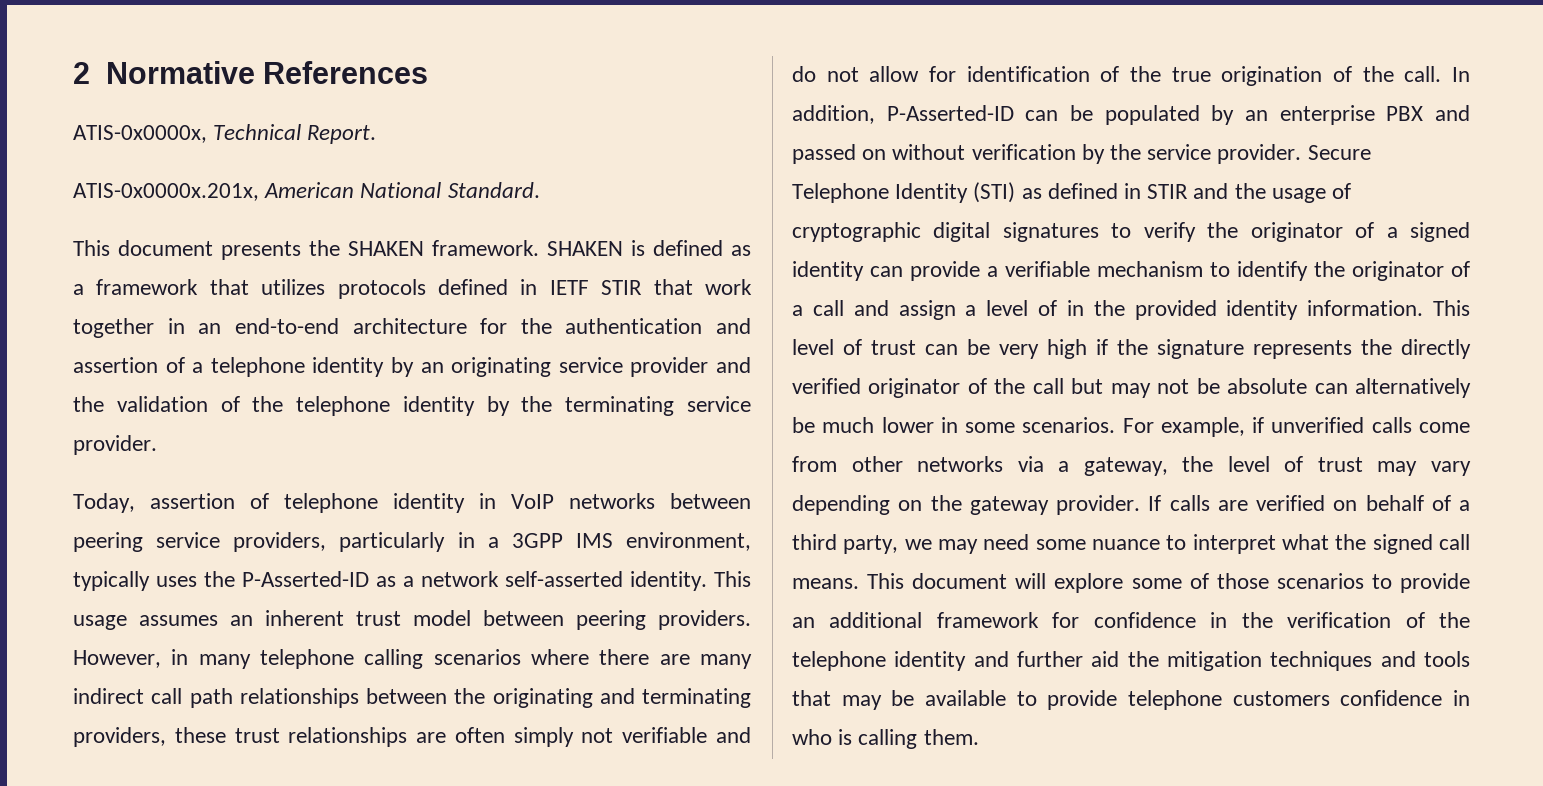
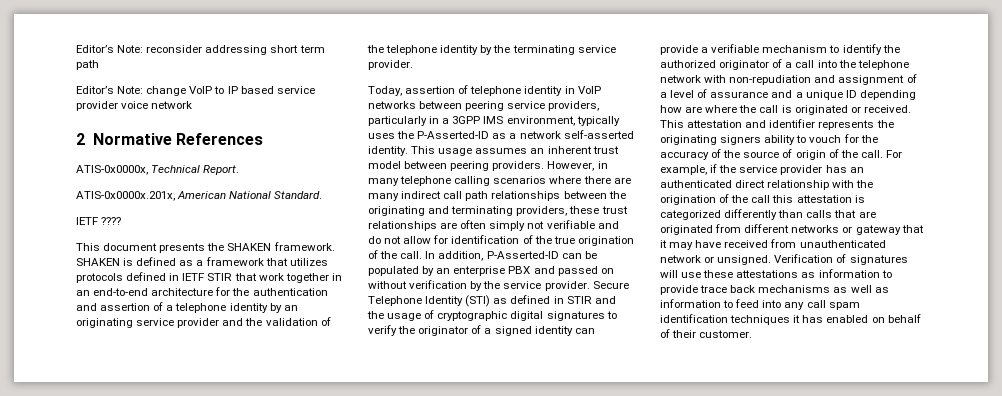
+ Editor’s Note: reconsider addressing short term path
+ Editor’s Note: change VoIP to IP based service provider voice network
+ IETF ????
- Secure Telephone Identity (STI) as defined in STIR and the usage of cryptographic digital signatures to verify the originator of a signed identity can provide a verifiable mechanism to identify the originator of a call and assign a level of in the provided identity information. This level of trust can be very high if the signature represents the directly verified originator of the call but may not be absolute can alternatively be much lower in some scenarios. For example, if unverified calls come from other networks via a gateway, the level of trust may vary depending on the gateway provider. If calls are verified on behalf of a third party, we may need some nuance to interpret what the signed call means. This document will explore some of those scenarios to provide an additional framework for confidence in the verification of the telephone identity and further aid the mitigation techniques and tools that may be available to provide telephone customers confidence in who is calling them.
+ Secure Telephone Identity (STI) as defined in STIR and the usage of cryptographic digital signatures to verify the originator of a signed identity can provide a verifiable mechanism to identify the authorized originator of a call into the telephone network with non-repudiation and assignment of a level of assurance and a unique ID depending how are where the call is originated or received. This attestation and identifier represents the originating signers ability to vouch for the accuracy of the source of origin of the call. For example, if the service provider has an authenticated direct relationship with the origination of the call this attestation is categorized differently than calls that are originated from different networks or gateway that it may have received from unauthenticated network or unsigned. Verification of signatures will use these attestations as information to provide trace back mechanisms as well as information to feed into any call spam identification techniques it has enabled on behalf of their customer.

